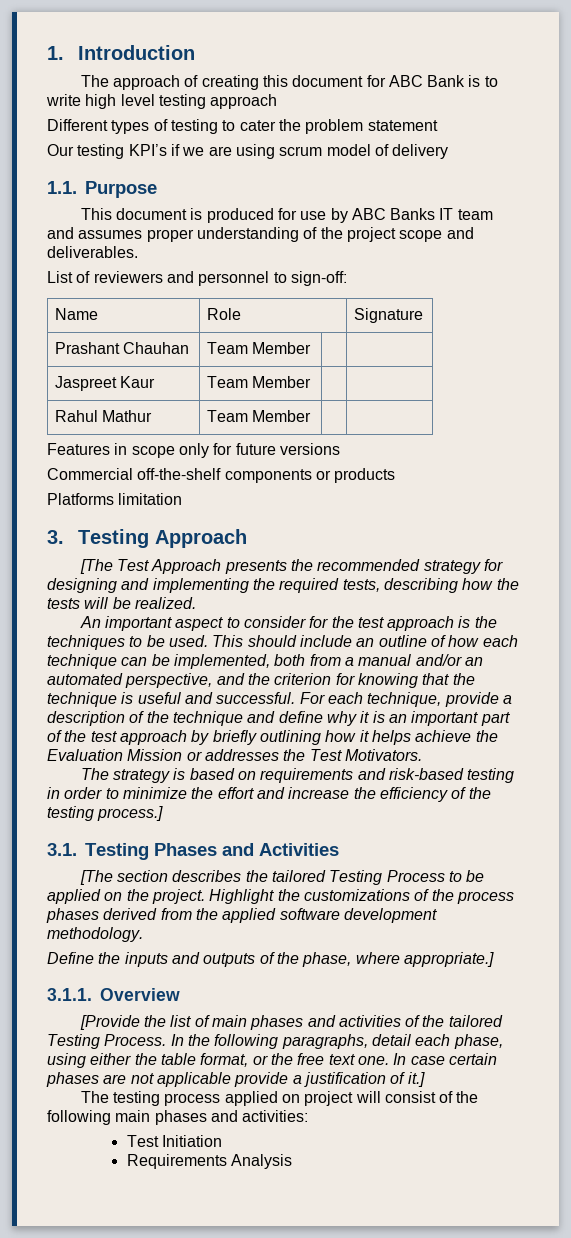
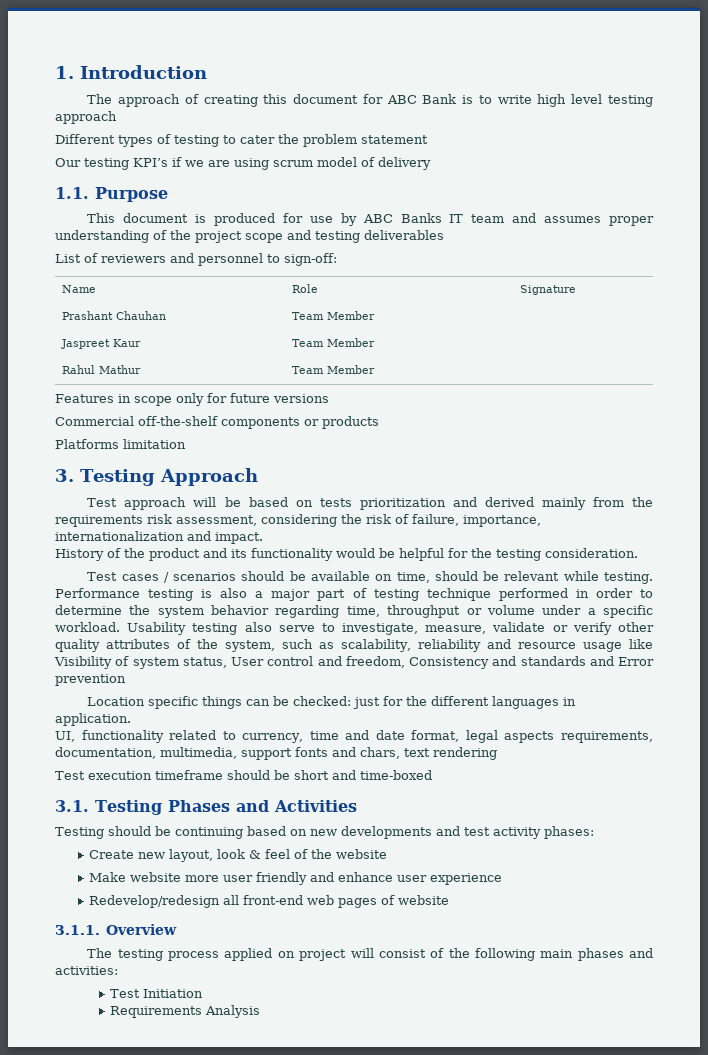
- This document is produced for use by ABC Banks IT team and assumes proper understanding of the project scope and deliverables.
+ This document is produced for use by ABC Banks IT team and assumes proper understanding of the project scope and testing deliverables
- [The Test Approach presents the recommended strategy for designing and implementing the required tests, describing how the tests will be realized.
- An important aspect to consider for the test approach is the techniques to be used. This should include an outline of how each technique can be implemented, both from a manual and/or an automated perspective, and the criterion for knowing that the technique is useful and successful. For each technique, provide a description of the technique and define why it is an important part of the test approach by briefly outlining how it helps achieve the Evaluation Mission or addresses the Test Motivators.
- The strategy is based on requirements and risk-based testing in order to minimize the effort and increase the efficiency of the testing process.]
+ Test approach will be based on tests prioritization and derived mainly from the requirements risk assessment, considering the risk of failure, importance, internationalization and impact.
+ History of the product and its functionality would be helpful for the testing consideration.
+ Test cases / scenarios should be available on time, should be relevant while testing. Performance testing is also a major part of testing technique performed in order to determine the system behavior regarding time, throughput or volume under a specific workload. Usability testing also serve to investigate, measure, validate or verify other quality attributes of the system, such as scalability, reliability and resource usage like Visibility of system status, User control and freedom, Consistency and standards and Error prevention
+ Location specific things can be checked: just for the different languages in application.
+ UI, functionality related to currency, time and date format, legal aspects requirements, documentation, multimedia, support fonts and chars, text rendering
+ Test execution timeframe should be short and time-boxed
- [The section describes the tailored Testing Process to be applied on the project. Highlight the customizations of the process phases derived from the applied software development methodology.
- Define the inputs and outputs of the phase, where appropriate.]
+ Testing should be continuing based on new developments and test activity phases:
+ Create new layout, look & feel of the website
+ Make website more user friendly and enhance user experience
+ Redevelop/redesign all front-end web pages of website
  3.1.1. Overview
- [Provide the list of main phases and activities of the tailored Testing Process. In the following paragraphs, detail each phase, using either the table format, or the free text one. In case certain phases are not applicable provide a justification of it.]

